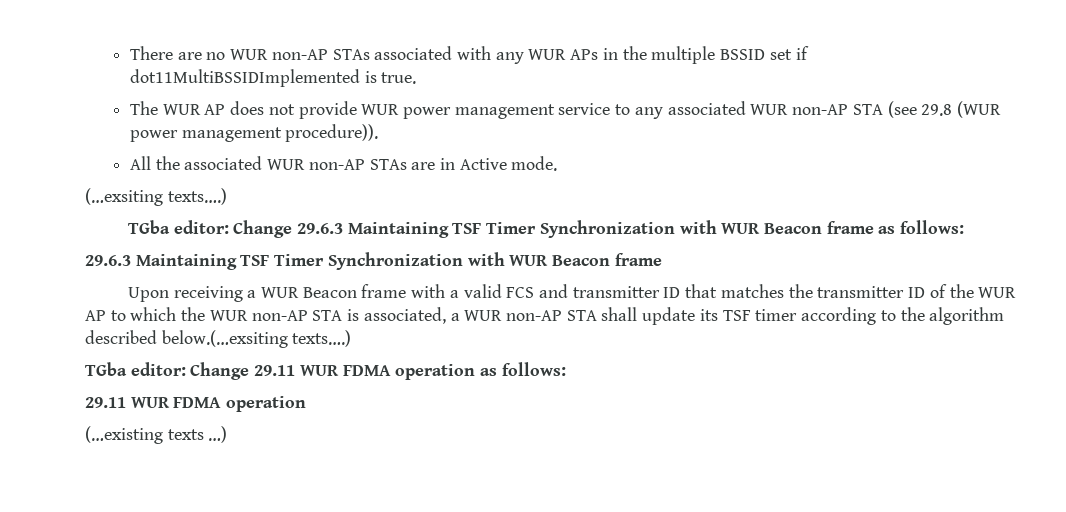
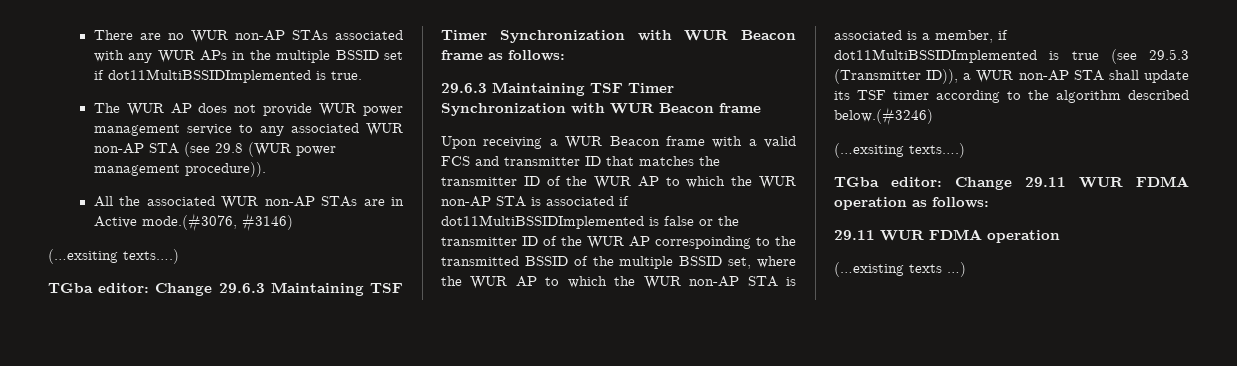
- All the associated WUR non-AP STAs are in Active mode.
+ All the associated WUR non-AP STAs are in Active mode.(#3076, #3146)
- Upon receiving a WUR Beacon frame with a valid FCS and transmitter ID that matches the transmitter ID of the WUR AP to which the WUR non-AP STA is associated, a WUR non-AP STA shall update its TSF timer according to the algorithm described below.(…exsiting texts….)
+ Upon receiving a WUR Beacon frame with a valid FCS and transmitter ID that matches the transmitter ID of the WUR AP to which the WUR non-AP STA is associated if dot11MultiBSSIDImplemented is false or the transmitter ID of the WUR AP correspoinding to the transmitted BSSID of the multiple BSSID set, where the WUR AP to which the WUR non-AP STA is associated is a member, if dot11MultiBSSIDImplemented is true (see 29.5.3 (Transmitter ID)), a WUR non-AP STA shall update its TSF timer according to the algorithm described below.(#3246)
+ (…exsiting texts….)

